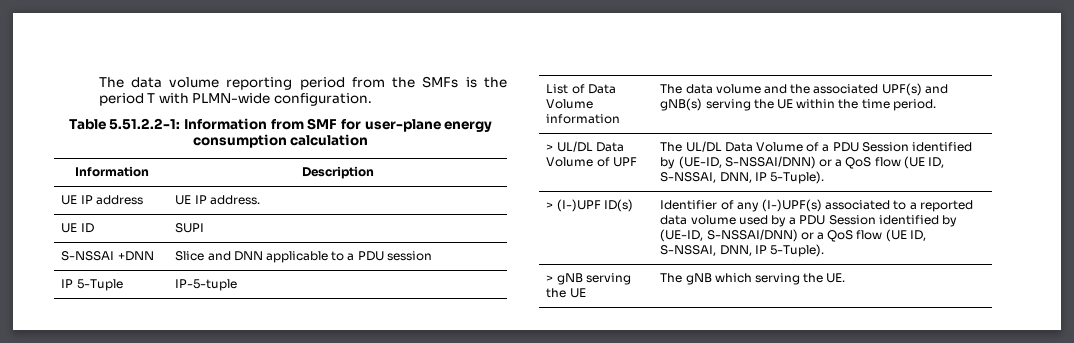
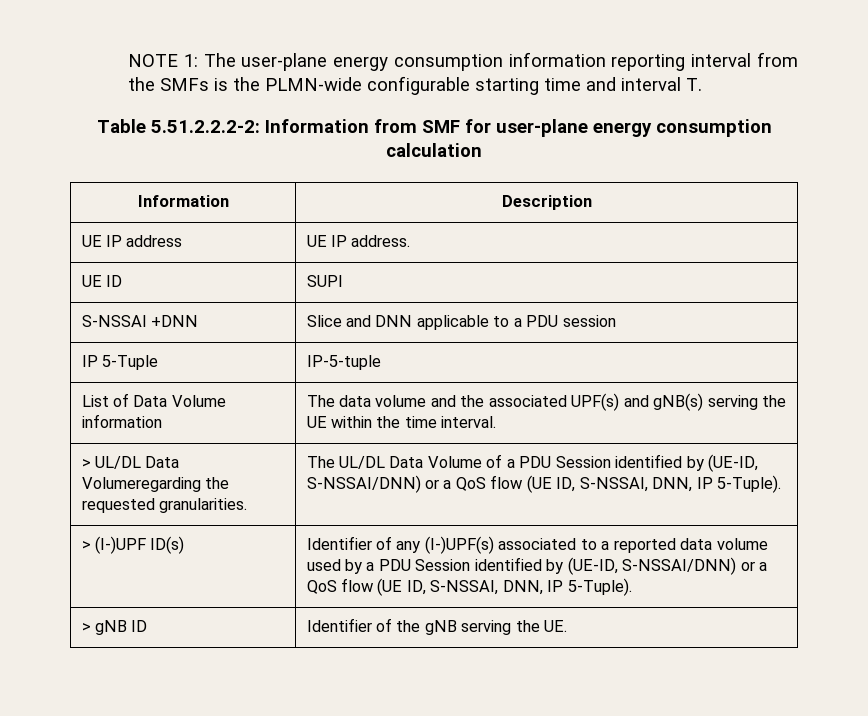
- The data volume reporting period from the SMFs is the period T with PLMN-wide configuration.
+ NOTE 1: The user-plane energy consumption information reporting interval from the SMFs is the PLMN-wide configurable starting time and interval T.
- Table 5.51.2.2-1: Information from SMF for user-plane energy consumption calculation
+ Table 5.51.2.2.2-2: Information from SMF for user-plane energy consumption calculation
- List of Data Volume information | The data volume and the associated UPF(s) and gNB(s) serving the UE within the time period.
+ List of Data Volume information | The data volume and the associated UPF(s) and gNB(s) serving the UE within the time interval.
- > UL/DL Data Volume of UPF | The UL/DL Data Volume of a PDU Session identified by (UE-ID, S-NSSAI/DNN) or a QoS flow (UE ID, S-NSSAI, DNN, IP 5-Tuple).
+ > UL/DL Data Volumeregarding the requested granularities. | The UL/DL Data Volume of a PDU Session identified by (UE-ID, S-NSSAI/DNN) or a QoS flow (UE ID, S-NSSAI, DNN, IP 5-Tuple).
- > gNB serving the UE | The gNB which serving the UE.
+ > gNB ID | Identifier of the gNB serving the UE.

